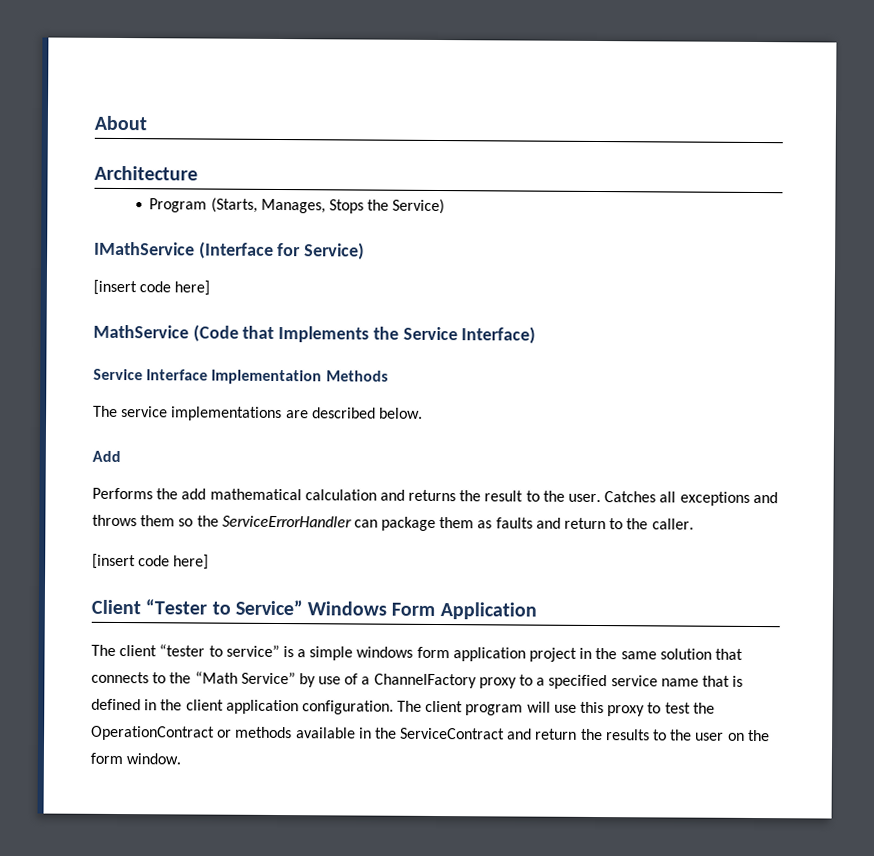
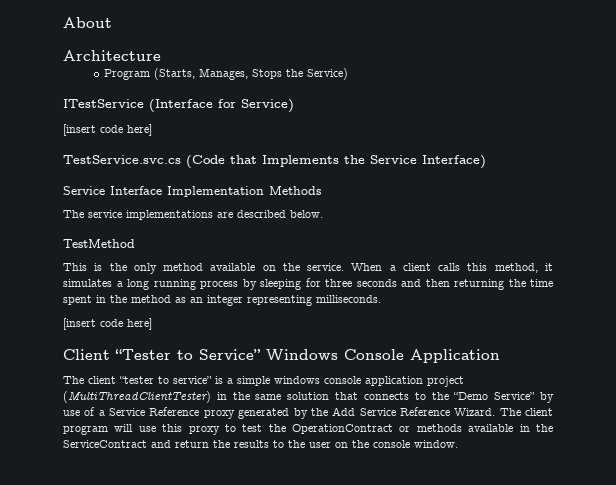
- IMathService (Interface for Service)
+ ITestService (Interface for Service)
- MathService (Code that Implements the Service Interface)
+ TestService.svc.cs (Code that Implements the Service Interface)
- Add
- Performs the add mathematical calculation and returns the result to the user. Catches all exceptions and throws them so the ServiceErrorHandler can package them as faults and return to the caller.
+ TestMethod
+ This is the only method available on the service. When a client calls this method, it simulates a long running process by sleeping for three seconds and then returning the time spent in the method as an integer representing milliseconds.
- Client “Tester to Service” Windows Form Application
+ Client “Tester to Service” Windows Console Application
- The client “tester to service” is a simple windows form application project in the same solution that connects to the “Math Service” by use of a ChannelFactory proxy to a specified service name that is defined in the client application configuration.
+ The client “tester to service” is a simple windows console application project (MultiThreadClientTester) in the same solution that connects to the “Demo Service” by use of a Service Reference proxy generated by the Add Service Reference Wizard.
- The client program will use this proxy to test the OperationContract or methods available in the ServiceContract and return the results to the user on the form window.
+ The client program will use this proxy to test the OperationContract or methods available in the ServiceContract and return the results to the user on the console window.

